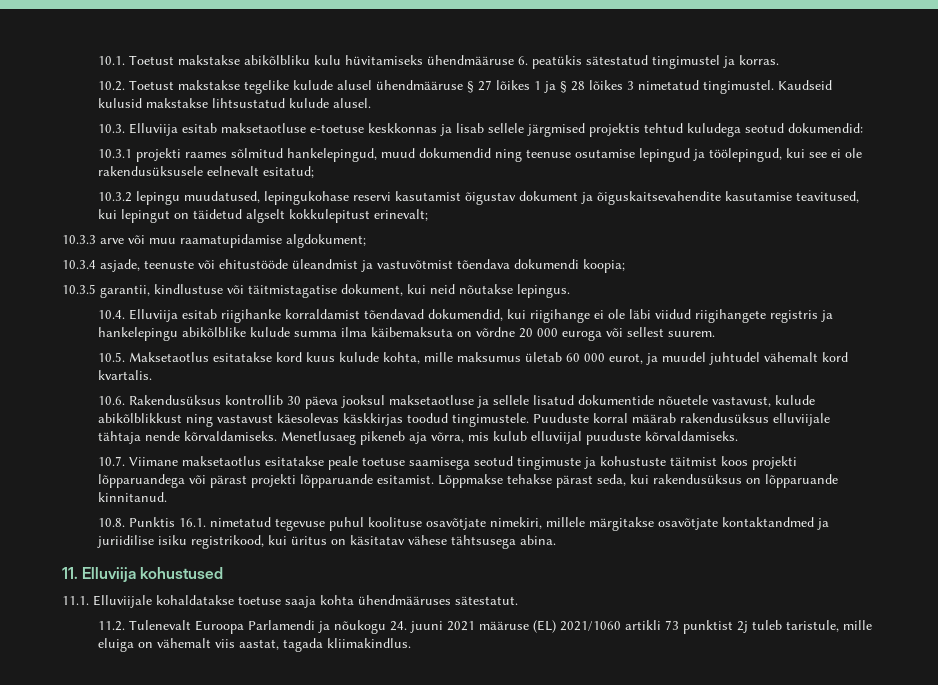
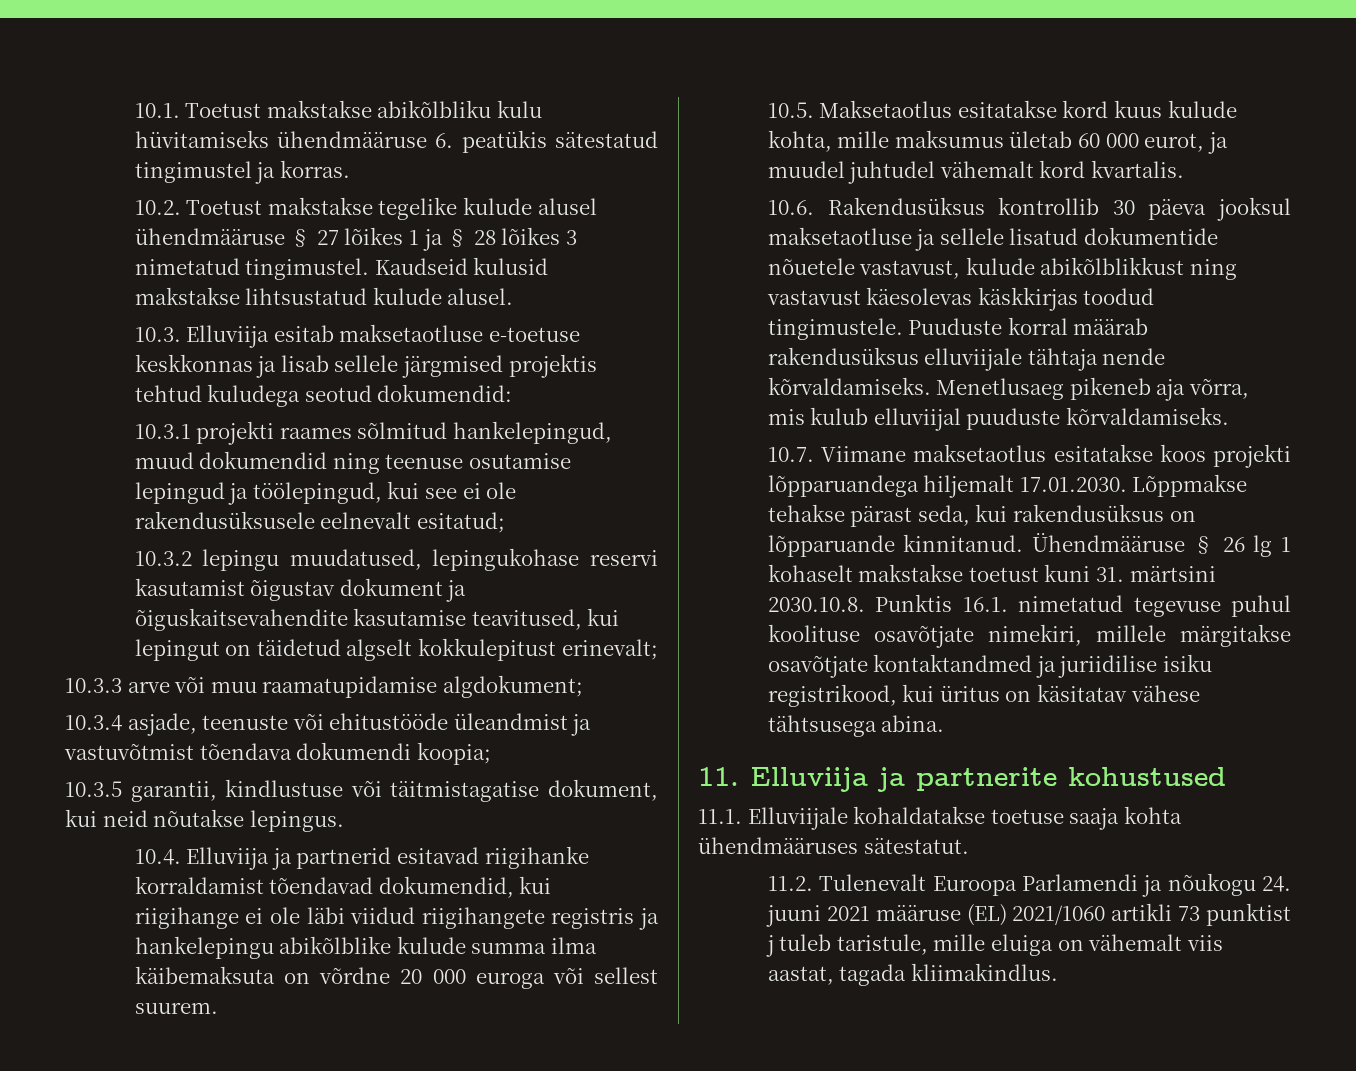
- 10.4. Elluviija esitab riigihanke korraldamist tõendavad dokumendid, kui riigihange ei ole läbi viidud riigihangete registris ja hankelepingu abikõlblike kulude summa ilma käibemaksuta on võrdne 20 000 euroga või sellest suurem.
+ 10.4. Elluviija ja partnerid esitavad riigihanke korraldamist tõendavad dokumendid, kui riigihange ei ole läbi viidud riigihangete registris ja hankelepingu abikõlblike kulude summa ilma käibemaksuta on võrdne 20 000 euroga või sellest suurem.
- 10.7. Viimane maksetaotlus esitatakse peale toetuse saamisega seotud tingimuste ja kohustuste täitmist koos projekti lõpparuandega või pärast projekti lõpparuande esitamist. Lõppmakse tehakse pärast seda, kui rakendusüksus on lõpparuande kinnitanud.
- 10.8. Punktis 16.1. nimetatud tegevuse puhul koolituse osavõtjate nimekiri, millele märgitakse osavõtjate kontaktandmed ja juriidilise isiku registrikood, kui üritus on käsitatav vähese tähtsusega abina.
+ 10.7. Viimane maksetaotlus esitatakse koos projekti lõpparuandega hiljemalt 17.01.2030. Lõppmakse tehakse pärast seda, kui rakendusüksus on lõpparuande kinnitanud. Ühendmääruse § 26 lg 1 kohaselt makstakse toetust kuni 31. märtsini 2030.10.8. Punktis 16.1. nimetatud tegevuse puhul koolituse osavõtjate nimekiri, millele märgitakse osavõtjate kontaktandmed ja juriidilise isiku registrikood, kui üritus on käsitatav vähese tähtsusega abina.
- 11. Elluviija kohustused
+ 11. Elluviija ja partnerite kohustused
- 11.2. Tulenevalt Euroopa Parlamendi ja nõukogu 24. juuni 2021 määruse (EL) 2021/1060 artikli 73 punktist 2j tuleb taristule, mille eluiga on vähemalt viis aastat, tagada kliimakindlus.
+ 11.2. Tulenevalt Euroopa Parlamendi ja nõukogu 24. juuni 2021 määruse (EL) 2021/1060 artikli 73 punktist j tuleb taristule, mille eluiga on vähemalt viis aastat, tagada kliimakindlus.

